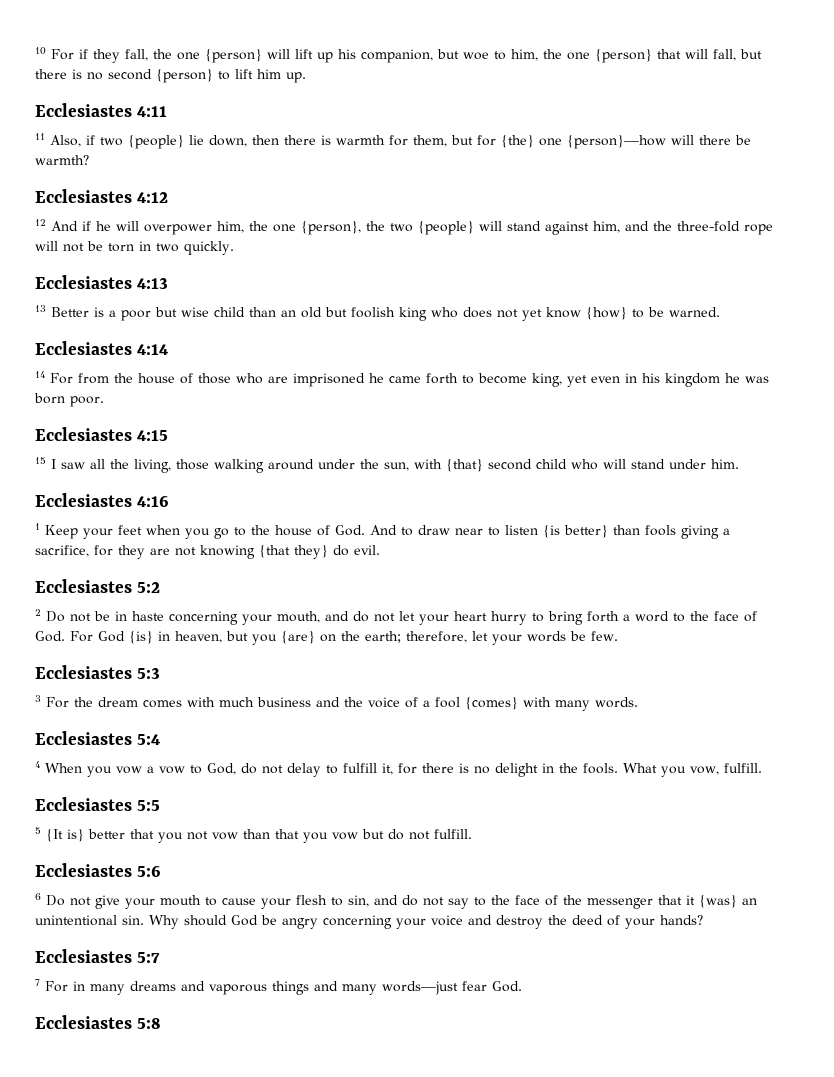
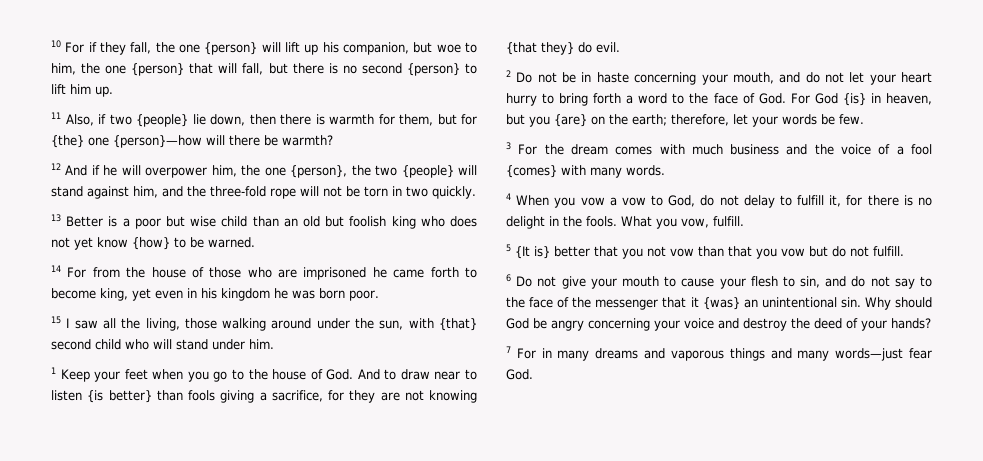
- Ecclesiastes 4:11
- Ecclesiastes 4:12
- Ecclesiastes 4:13
- Ecclesiastes 4:14
- Ecclesiastes 4:15
- Ecclesiastes 4:16
- Ecclesiastes 5:2
- Ecclesiastes 5:3
- Ecclesiastes 5:4
- Ecclesiastes 5:5
- Ecclesiastes 5:6
- Ecclesiastes 5:7
- Ecclesiastes 5:8

